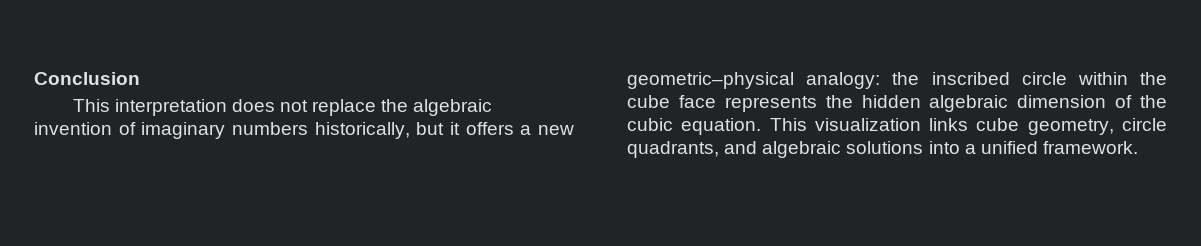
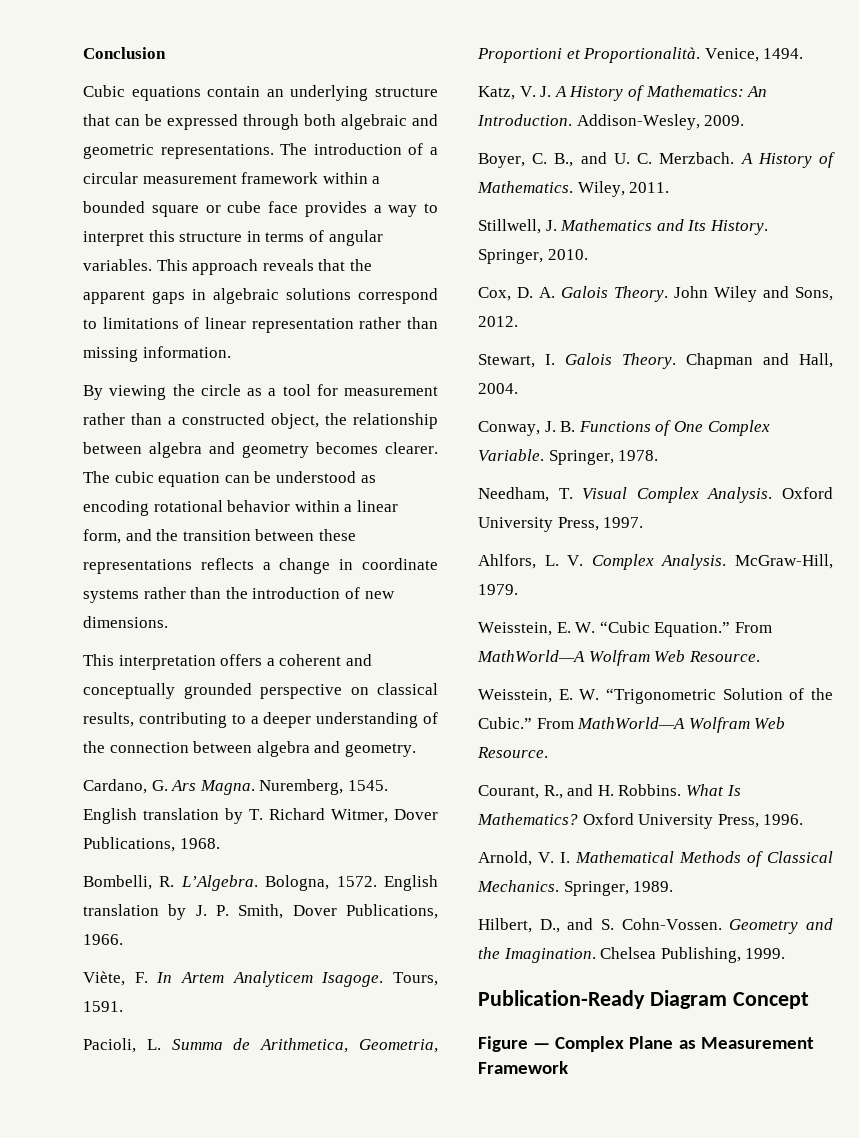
- This interpretation does not replace the algebraic invention of imaginary numbers historically, but it offers a new geometric–physical analogy: the inscribed circle within the cube face represents the hidden algebraic dimension of the cubic equation. This visualization links cube geometry, circle quadrants, and algebraic solutions into a unified framework.
+ Cubic equations contain an underlying structure that can be expressed through both algebraic and geometric representations. The introduction of a circular measurement framework within a bounded square or cube face provides a way to interpret this structure in terms of angular variables. This approach reveals that the apparent gaps in algebraic solutions correspond to limitations of linear representation rather than missing information.
+ By viewing the circle as a tool for measurement rather than a constructed object, the relationship between algebra and geometry becomes clearer. The cubic equation can be understood as encoding rotational behavior within a linear form, and the transition between these representations reflects a change in coordinate systems rather than the introduction of new dimensions.
+ This interpretation offers a coherent and conceptually grounded perspective on classical results, contributing to a deeper understanding of the connection between algebra and geometry.
+ Cardano, G. Ars Magna. Nuremberg, 1545. English translation by T. Richard Witmer, Dover Publications, 1968.
+ Bombelli, R. L’Algebra. Bologna, 1572. English translation by J. P. Smith, Dover Publications, 1966.
+ Viète, F. In Artem Analyticem Isagoge. Tours, 1591.
+ Pacioli, L. Summa de Arithmetica, Geometria, Proportioni et Proportionalità. Venice, 1494.
+ Katz, V. J. A History of Mathematics: An Introduction. Addison-Wesley, 2009.
+ Boyer, C. B., and U. C. Merzbach. A History of Mathematics. Wiley, 2011.
+ Stillwell, J. Mathematics and Its History. Springer, 2010.
+ Cox, D. A. Galois Theory. John Wiley and Sons, 2012.
+ Stewart, I. Galois Theory. Chapman and Hall, 2004.
+ Conway, J. B. Functions of One Complex Variable. Springer, 1978.
+ Needham, T. Visual Complex Analysis. Oxford University Press, 1997.
+ Ahlfors, L. V. Complex Analysis. McGraw-Hill, 1979.
+ Weisstein, E. W. “Cubic Equation.” From MathWorld—A Wolfram Web Resource.
+ Weisstein, E. W. “Trigonometric Solution of the Cubic.” From MathWorld—A Wolfram Web Resource.
+ Courant, R., and H. Robbins. What Is Mathematics? Oxford University Press, 1996.
+ Arnold, V. I. Mathematical Methods of Classical Mechanics. Springer, 1989.
+ Hilbert, D., and S. Cohn-Vossen. Geometry and the Imagination. Chelsea Publishing, 1999.
+ Publication-Ready Diagram Concept
+ Figure — Complex Plane as Measurement Framework

